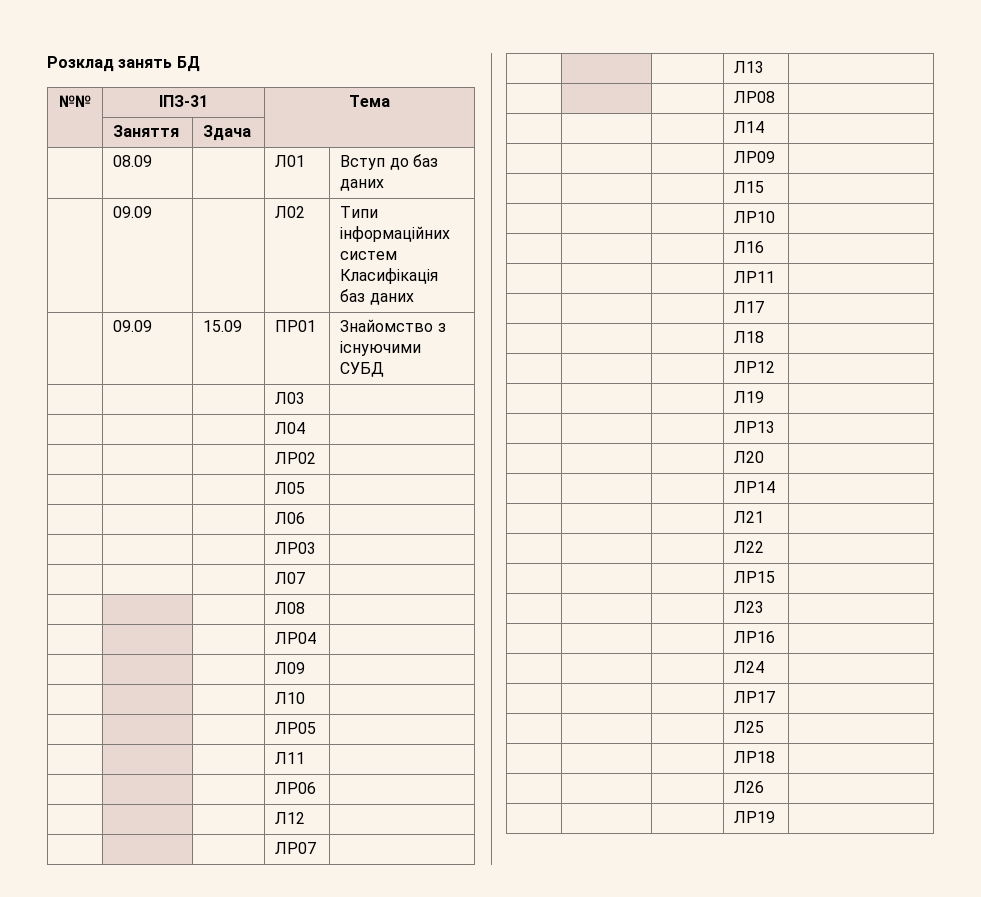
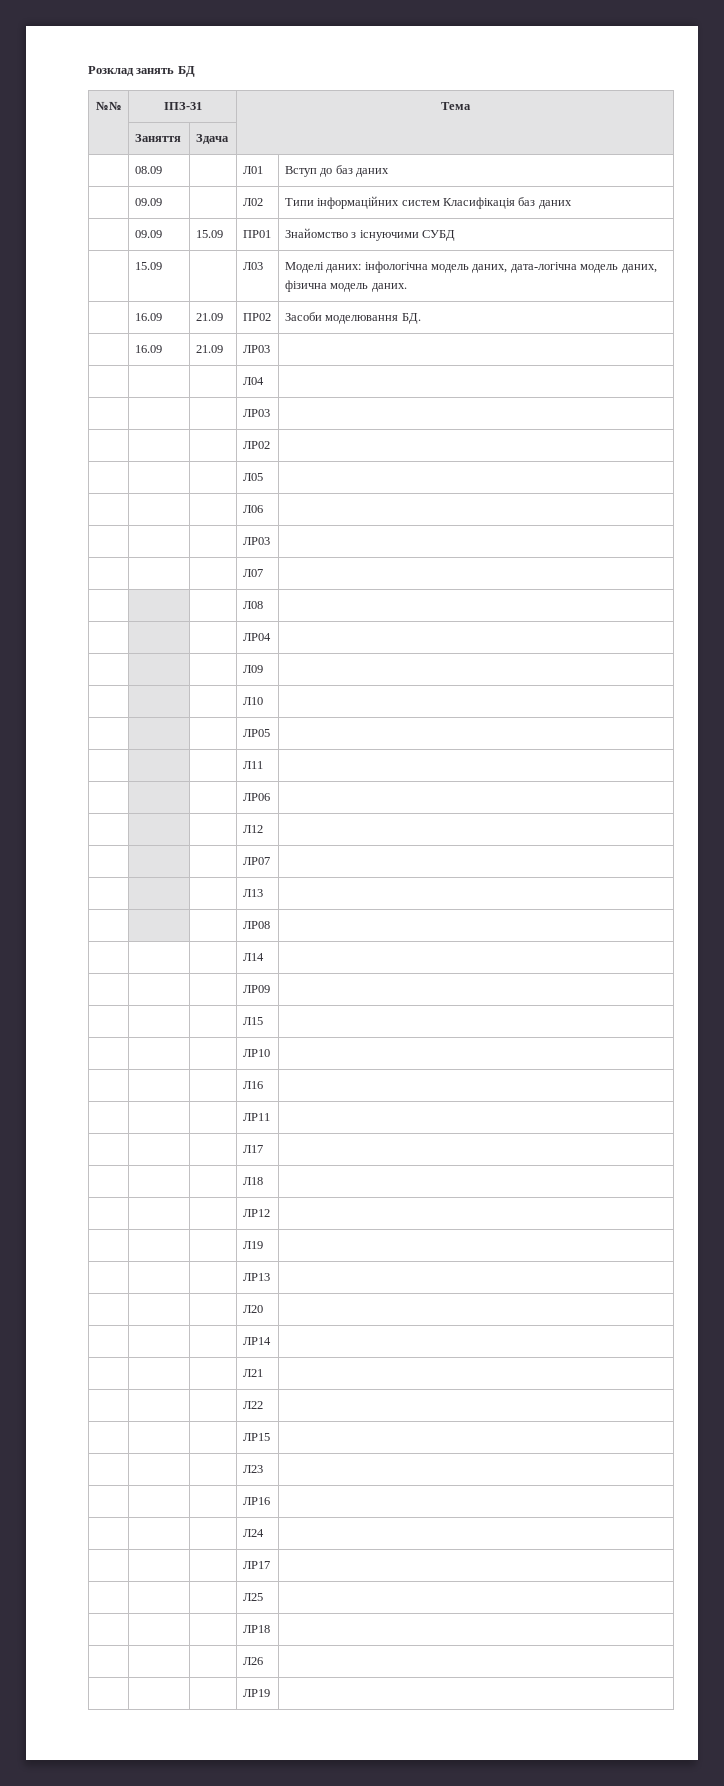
- | | | Л03 |
+ | 15.09 | | Л03 | Моделі даних: інфологічна модель даних, дата-логічна модель даних, фізична модель даних.
+ | 16.09 | 21.09 | ПР02 | Засоби моделювання БД.
+ | 16.09 | 21.09 | ЛР03 |
  | | | Л04 |
+ | | | ЛР03 |

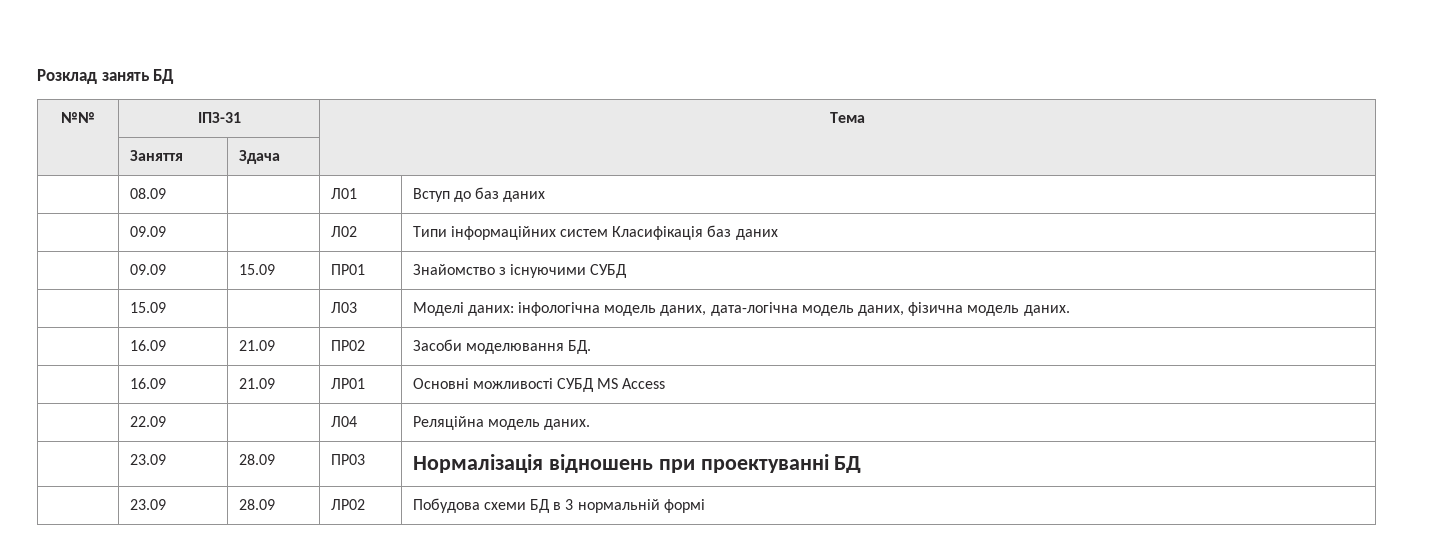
- | 16.09 | 21.09 | ЛР03 |
- | | | Л04 |
- | | | ЛР03 |
- | | | ЛР02 |
- | | | Л05 |
- | | | Л06 |
- | | | ЛР03 |
- | | | Л07 |
- | | | Л08 |
- | | | ЛР04 |
- | | | Л09 |
- | | | Л10 |
- | | | ЛР05 |
- | | | Л11 |
- | | | ЛР06 |
- | | | Л12 |
- | | | ЛР07 |
- | | | Л13 |
- | | | ЛР08 |
- | | | Л14 |
- | | | ЛР09 |
- | | | Л15 |
- | | | ЛР10 |
- | | | Л16 |
- | | | ЛР11 |
- | | | Л17 |
- | | | Л18 |
- | | | ЛР12 |
- | | | Л19 |
- | | | ЛР13 |
- | | | Л20 |
- | | | ЛР14 |
- | | | Л21 |
- | | | Л22 |
- | | | ЛР15 |
- | | | Л23 |
- | | | ЛР16 |
- | | | Л24 |
- | | | ЛР17 |
- | | | Л25 |
- | | | ЛР18 |
- | | | Л26 |
- | | | ЛР19 |
+ | 16.09 | 21.09 | ЛР01 | Основні можливості СУБД MS Access
+ | 22.09 | | Л04 | Реляційна модель даних.
+ | 23.09 | 28.09 | ПР03 | Нормалізація відношень при проектуванні БД
+ | 23.09 | 28.09 | ЛР02 | Побудова схеми БД в 3 нормальній формі

